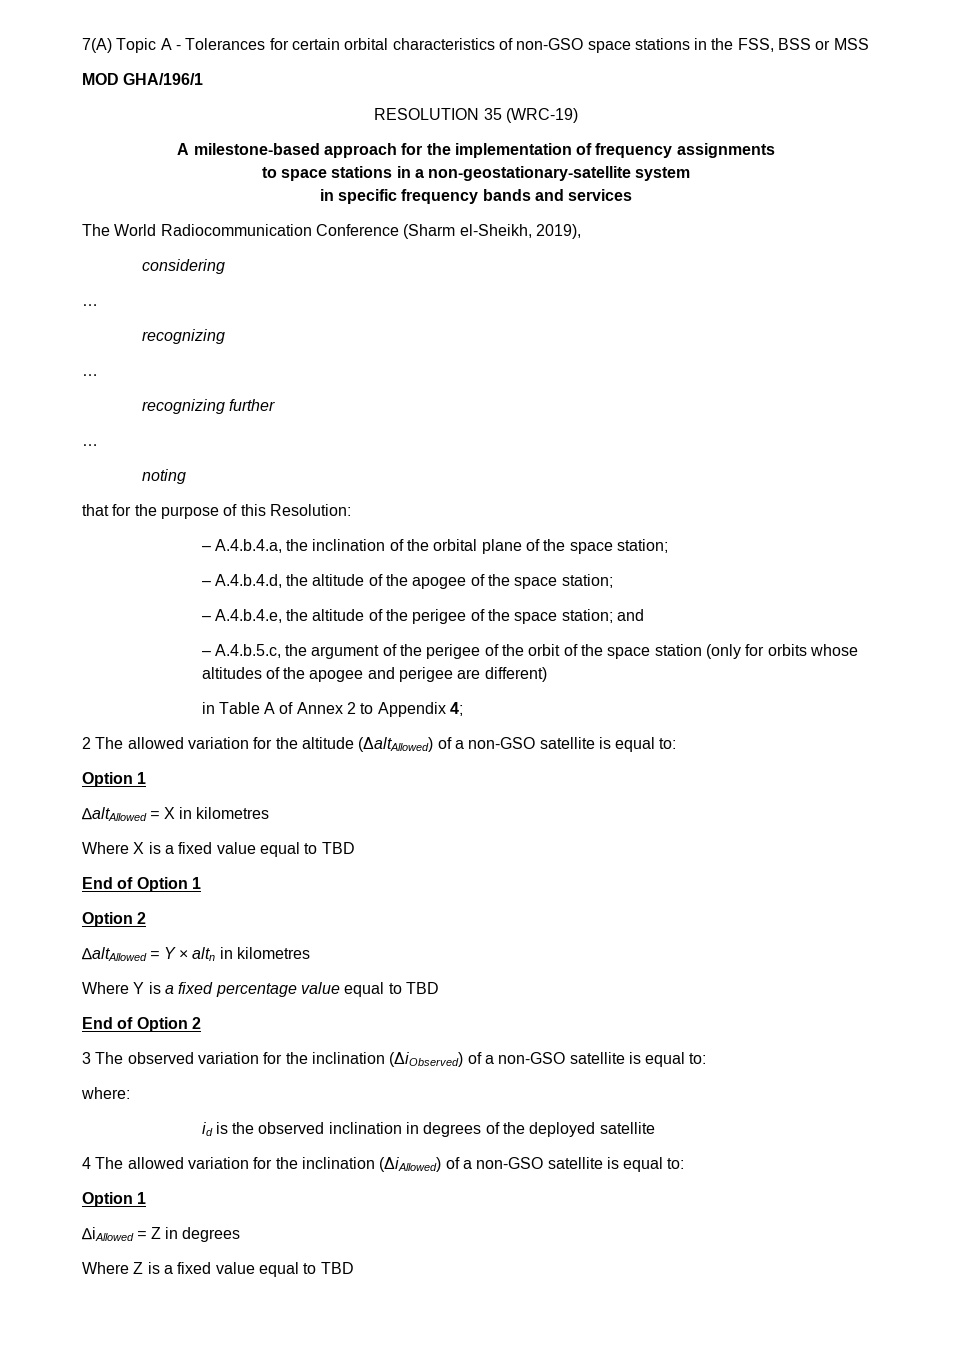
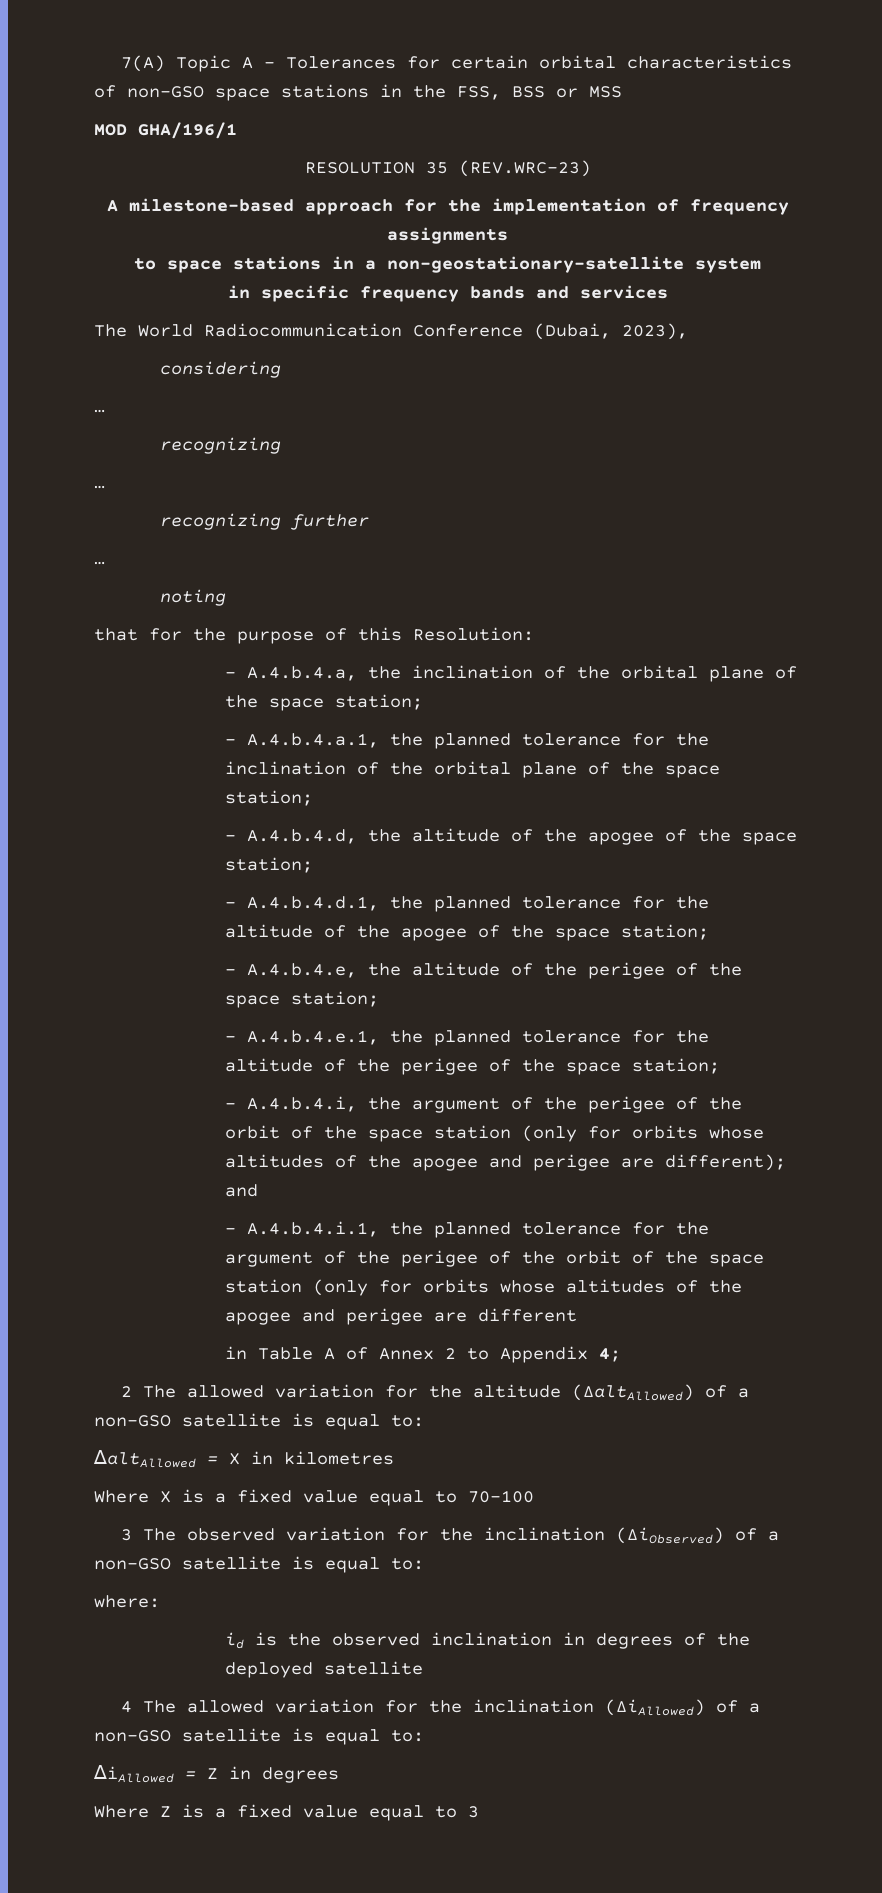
- RESOLUTION 35 (WRC-19)
+ RESOLUTION 35 (REV.WRC-23)
- The World Radiocommunication Conference (Sharm el-Sheikh, 2019),
+ The World Radiocommunication Conference (Dubai, 2023),
+ – A.4.b.4.a.1, the planned tolerance for the inclination of the orbital plane of the space station;
+ – A.4.b.4.d.1, the planned tolerance for the altitude of the apogee of the space station;
- – A.4.b.4.e, the altitude of the perigee of the space station; and
- – A.4.b.5.c, the argument of the perigee of the orbit of the space station (only for orbits whose altitudes of the apogee and perigee are different)
+ – A.4.b.4.e, the altitude of the perigee of the space station;
+ – A.4.b.4.e.1, the planned tolerance for the altitude of the perigee of the space station;
+ – A.4.b.4.i, the argument of the perigee of the orbit of the space station (only for orbits whose altitudes of the apogee and perigee are different); and
+ – A.4.b.4.i.1, the planned tolerance for the argument of the perigee of the orbit of the space station (only for orbits whose altitudes of the apogee and perigee are different
  2 The allowed variation for the altitude (ΔaltAllowed) of a non-GSO satellite is equal to:
- Option 1
- Where X is a fixed value equal to TBD
- End of Option 1
- Option 2
- ∆altAllowed = Y × altn in kilometres
- Where Y is a fixed percentage value equal to TBD
- End of Option 2
+ Where X is a fixed value equal to 70-100
  4 The allowed variation for the inclination (ΔiAllowed) of a non-GSO satellite is equal to:
- Option 1
- Where Z is a fixed value equal to TBD
+ Where Z is a fixed value equal to 3

